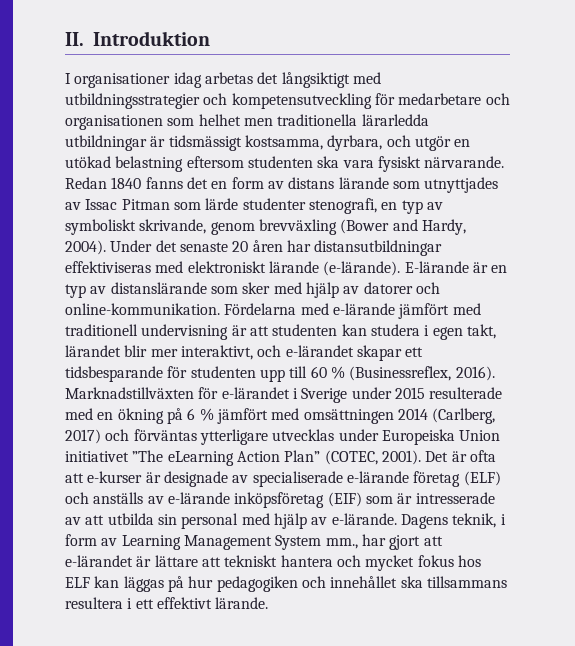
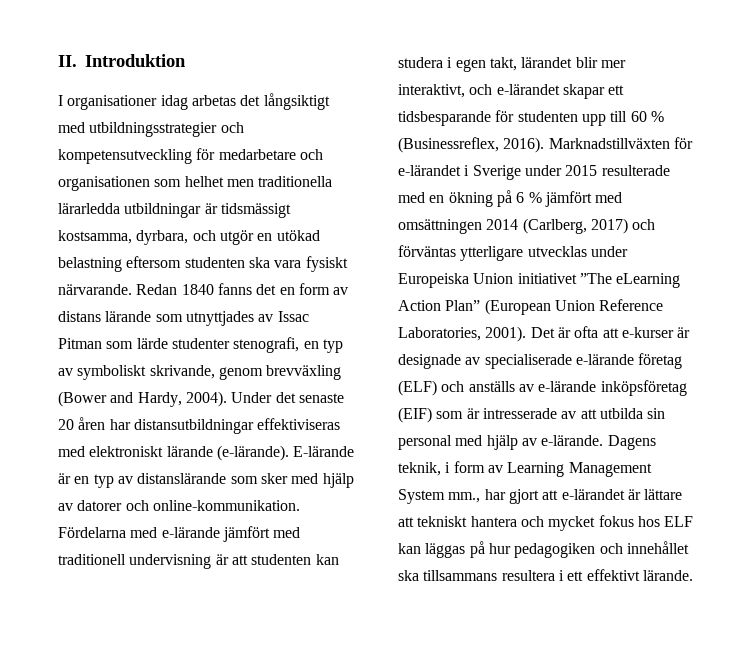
- Marknadstillväxten för e-lärandet i Sverige under 2015 resulterade med en ökning på 6 % jämfört med omsättningen 2014 (Carlberg, 2017) och förväntas ytterligare utvecklas under Europeiska Union initiativet ”The eLearning Action Plan” (COTEC, 2001).
+ Marknadstillväxten för e-lärandet i Sverige under 2015 resulterade med en ökning på 6 % jämfört med omsättningen 2014 (Carlberg, 2017) och förväntas ytterligare utvecklas under Europeiska Union initiativet ”The eLearning Action Plan” (European Union Reference Laboratories, 2001).

